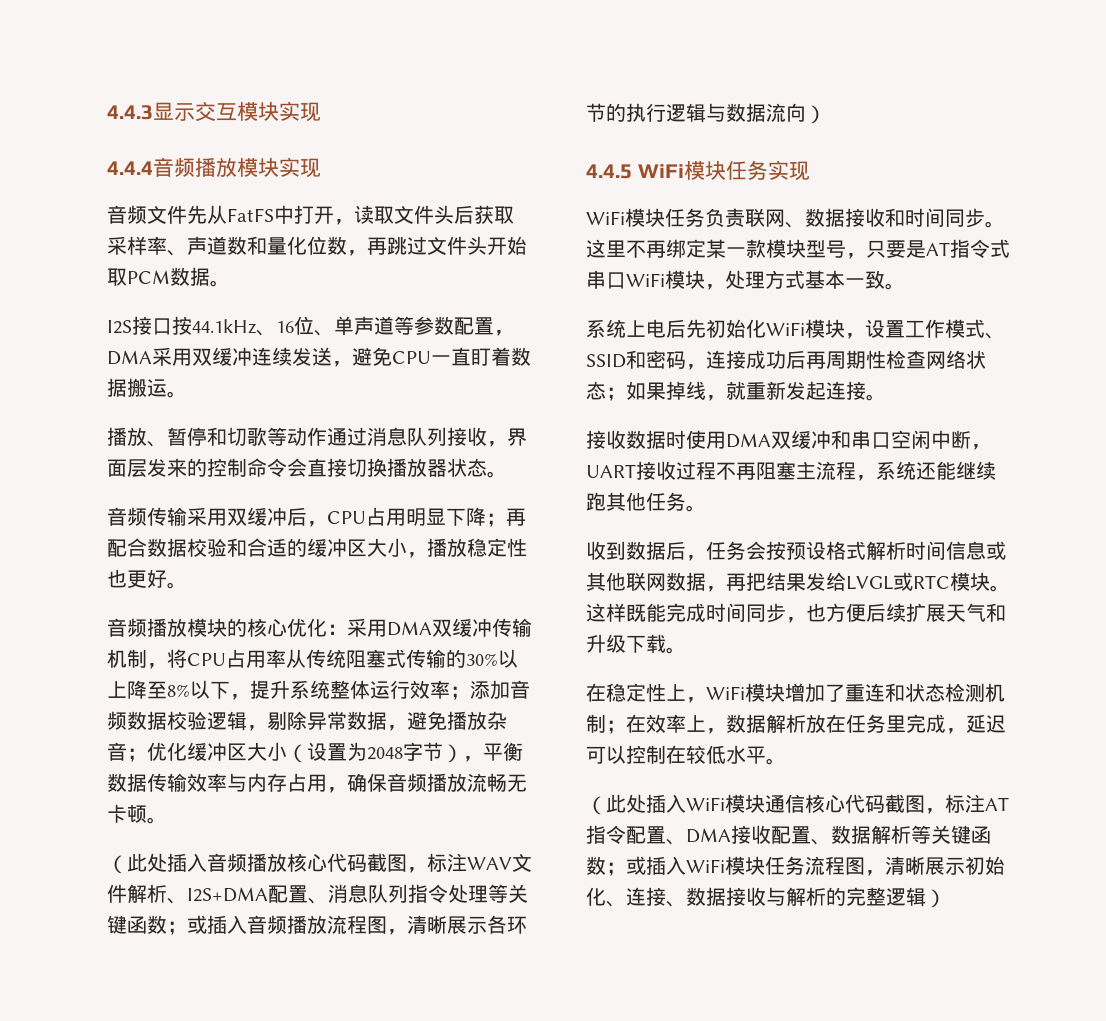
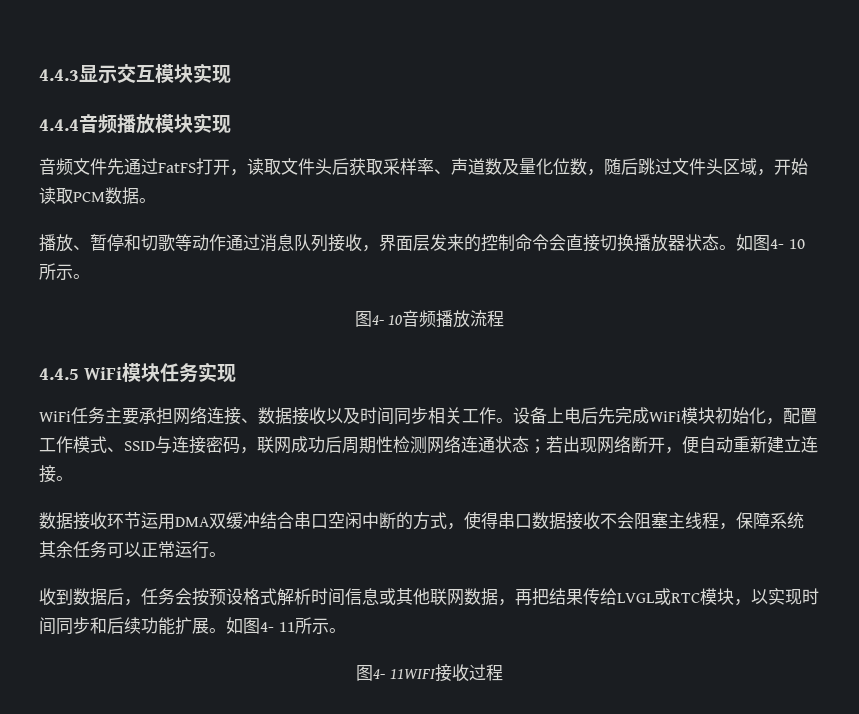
- 音频文件先从FatFS中打开，读取文件头后获取采样率、声道数和量化位数，再跳过文件头开始取PCM数据。
+ 音频文件先通过FatFS打开，读取文件头后获取采样率、声道数及量化位数，随后跳过文件头区域，开始读取PCM数据。
- I2S接口按44.1kHz、16位、单声道等参数配置，DMA采用双缓冲连续发送，避免CPU一直盯着数据搬运。
- 播放、暂停和切歌等动作通过消息队列接收，界面层发来的控制命令会直接切换播放器状态。
- 音频传输采用双缓冲后，CPU占用明显下降；再配合数据校验和合适的缓冲区大小，播放稳定性也更好。
- 音频播放模块的核心优化：采用DMA双缓冲传输机制，将CPU占用率从传统阻塞式传输的30%以上降至8%以下，提升系统整体运行效率；添加音频数据校验逻辑，剔除异常数据，避免播放杂音；优化缓冲区大小（设置为2048字节），平衡数据传输效率与内存占用，确保音频播放流畅无卡顿。
- （此处插入音频播放核心代码截图，标注WAV文件解析、I2S+DMA配置、消息队列指令处理等关键函数；或插入音频播放流程图，清晰展示各环节的执行逻辑与数据流向）
+ 播放、暂停和切歌等动作通过消息队列接收，界面层发来的控制命令会直接切换播放器状态。如图4- 10所示。
+ 图4- 10音频播放流程
- WiFi模块任务负责联网、数据接收和时间同步。这里不再绑定某一款模块型号，只要是AT指令式串口WiFi模块，处理方式基本一致。
- 系统上电后先初始化WiFi模块，设置工作模式、SSID和密码，连接成功后再周期性检查网络状态；如果掉线，就重新发起连接。
- 接收数据时使用DMA双缓冲和串口空闲中断，UART接收过程不再阻塞主流程，系统还能继续跑其他任务。
+ WiFi任务主要承担网络连接、数据接收以及时间同步相关工作。设备上电后先完成WiFi模块初始化，配置工作模式、SSID与连接密码，联网成功后周期性检测网络连通状态；若出现网络断开，便自动重新建立连接。
+ 数据接收环节运用DMA双缓冲结合串口空闲中断的方式，使得串口数据接收不会阻塞主线程，保障系统其余任务可以正常运行。
- 收到数据后，任务会按预设格式解析时间信息或其他联网数据，再把结果发给LVGL或RTC模块。这样既能完成时间同步，也方便后续扩展天气和升级下载。
- 在稳定性上，WiFi模块增加了重连和状态检测机制；在效率上，数据解析放在任务里完成，延迟可以控制在较低水平。
- （此处插入WiFi模块通信核心代码截图，标注AT指令配置、DMA接收配置、数据解析等关键函数；或插入WiFi模块任务流程图，清晰展示初始化、连接、数据接收与解析的完整逻辑）
+ 收到数据后，任务会按预设格式解析时间信息或其他联网数据，再把结果传给LVGL或RTC模块，以实现时间同步和后续功能扩展。如图4- 11所示。
+ 图4- 11WIFI接收过程

